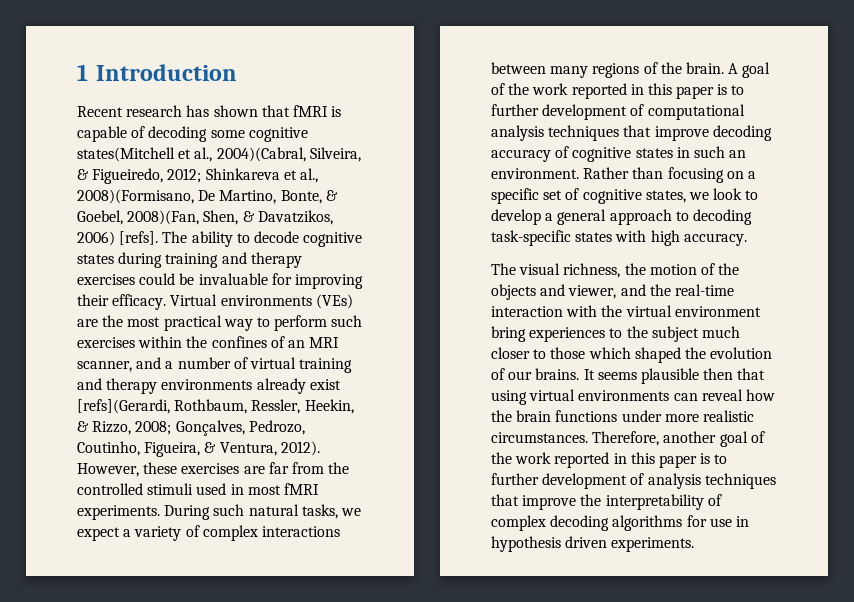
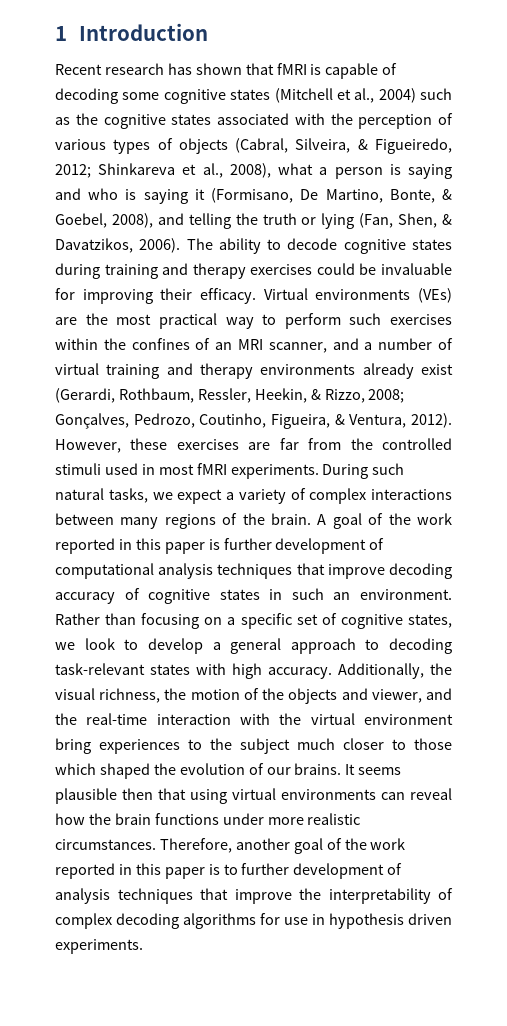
- Recent research has shown that fMRI is capable of decoding some cognitive states(Mitchell et al., 2004)(Cabral, Silveira, & Figueiredo, 2012; Shinkareva et al., 2008)(Formisano, De Martino, Bonte, & Goebel, 2008)(Fan, Shen, & Davatzikos, 2006) [refs].
+ Recent research has shown that fMRI is capable of decoding some cognitive states (Mitchell et al., 2004) such as the cognitive states associated with the perception of various types of objects (Cabral, Silveira, & Figueiredo, 2012; Shinkareva et al., 2008), what a person is saying and who is saying it (Formisano, De Martino, Bonte, & Goebel, 2008), and telling the truth or lying (Fan, Shen, & Davatzikos, 2006).
- Virtual environments (VEs) are the most practical way to perform such exercises within the confines of an MRI scanner, and a number of virtual training and therapy environments already exist [refs](Gerardi, Rothbaum, Ressler, Heekin, & Rizzo, 2008; Gonçalves, Pedrozo, Coutinho, Figueira, & Ventura, 2012).
+ Virtual environments (VEs) are the most practical way to perform such exercises within the confines of an MRI scanner, and a number of virtual training and therapy environments already exist (Gerardi, Rothbaum, Ressler, Heekin, & Rizzo, 2008; Gonçalves, Pedrozo, Coutinho, Figueira, & Ventura, 2012).
- A goal of the work reported in this paper is to further development of computational analysis techniques that improve decoding accuracy of cognitive states in such an environment.
+ A goal of the work reported in this paper is further development of computational analysis techniques that improve decoding accuracy of cognitive states in such an environment.
- Rather than focusing on a specific set of cognitive states, we look to develop a general approach to decoding task-specific states with high accuracy.
- The visual richness, the motion of the objects and viewer, and the real-time interaction with the virtual environment bring experiences to the subject much closer to those which shaped the evolution of our brains.
+ Rather than focusing on a specific set of cognitive states, we look to develop a general approach to decoding task-relevant states with high accuracy. Additionally, the visual richness, the motion of the objects and viewer, and the real-time interaction with the virtual environment bring experiences to the subject much closer to those which shaped the evolution of our brains.

